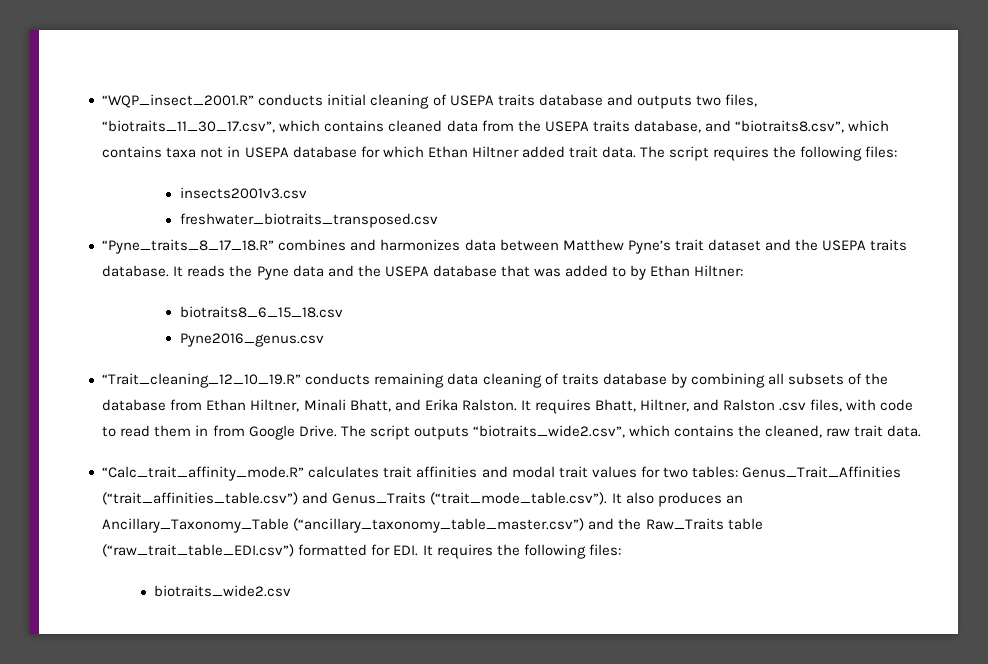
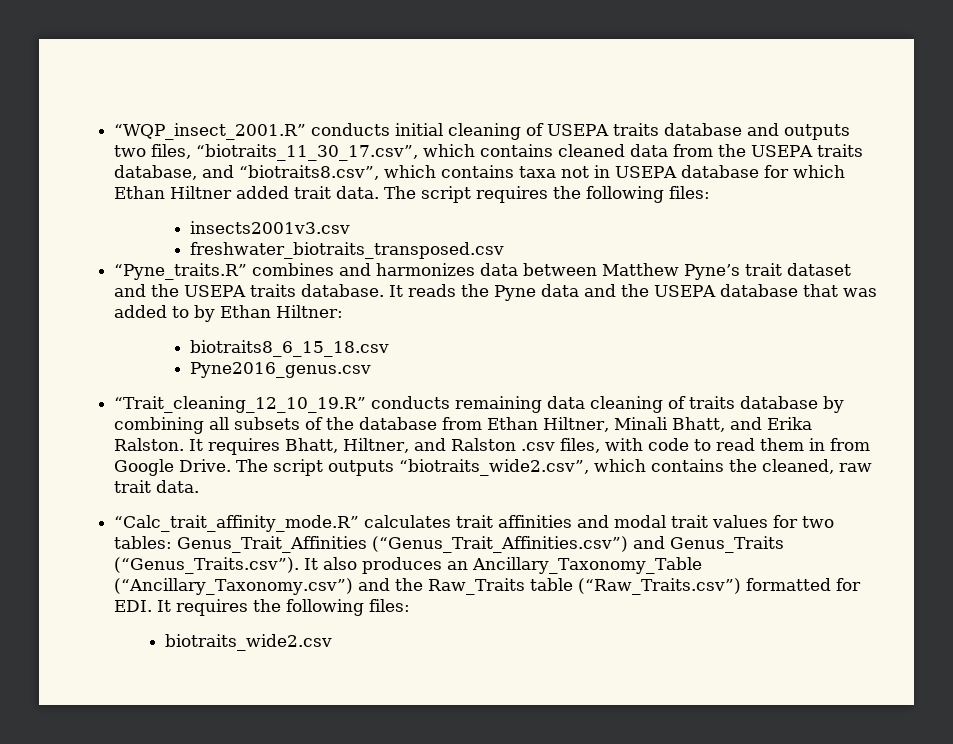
- “Pyne_traits_8_17_18.R” combines and harmonizes data between Matthew Pyne’s trait dataset and the USEPA traits database.
+ “Pyne_traits.R” combines and harmonizes data between Matthew Pyne’s trait dataset and the USEPA traits database.
- “Calc_trait_affinity_mode.R” calculates trait affinities and modal trait values for two tables: Genus_Trait_Affinities (“trait_affinities_table.csv”) and Genus_Traits (“trait_mode_table.csv”). It also produces an Ancillary_Taxonomy_Table (“ancillary_taxonomy_table_master.csv”) and the Raw_Traits table (“raw_trait_table_EDI.csv”) formatted for EDI. It requires the following files:
+ “Calc_trait_affinity_mode.R” calculates trait affinities and modal trait values for two tables: Genus_Trait_Affinities (“Genus_Trait_Affinities.csv”) and Genus_Traits (“Genus_Traits.csv”). It also produces an Ancillary_Taxonomy_Table (“Ancillary_Taxonomy.csv”) and the Raw_Traits table (“Raw_Traits.csv”) formatted for EDI. It requires the following files:

